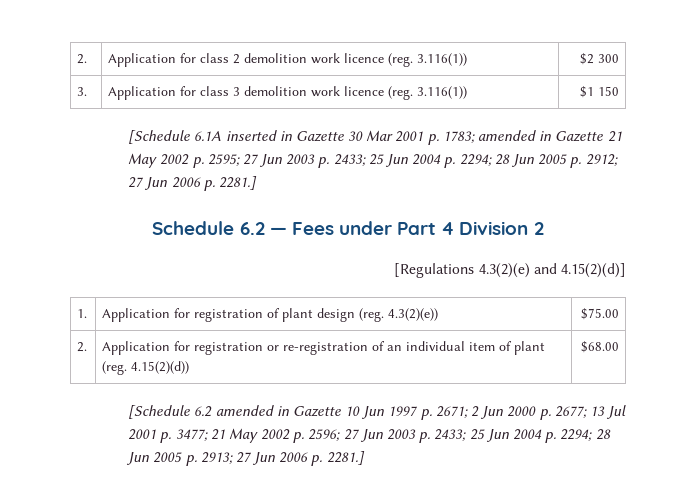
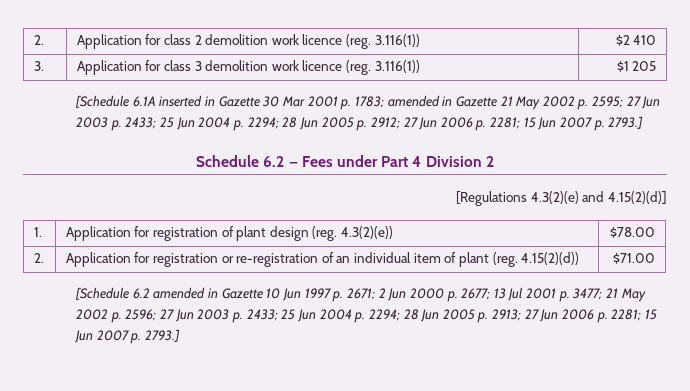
- 2. | Application for class 2 demolition work licence (reg. 3.116(1)) | $2 300
+ 2. | Application for class 2 demolition work licence (reg. 3.116(1)) | $2 410
- 3. | Application for class 3 demolition work licence (reg. 3.116(1)) | $1 150
+ 3. | Application for class 3 demolition work licence (reg. 3.116(1)) | $1 205
- [Schedule 6.1A inserted in Gazette 30 Mar 2001 p. 1783; amended in Gazette 21 May 2002 p. 2595; 27 Jun 2003 p. 2433; 25 Jun 2004 p. 2294; 28 Jun 2005 p. 2912; 27 Jun 2006 p. 2281.]
+ [Schedule 6.1A inserted in Gazette 30 Mar 2001 p. 1783; amended in Gazette 21 May 2002 p. 2595; 27 Jun 2003 p. 2433; 25 Jun 2004 p. 2294; 28 Jun 2005 p. 2912; 27 Jun 2006 p. 2281; 15 Jun 2007 p. 2793.]
- 1. | Application for registration of plant design (reg. 4.3(2)(e)) | $75.00
+ 1. | Application for registration of plant design (reg. 4.3(2)(e)) | $78.00
- 2. | Application for registration or re-registration of an individual item of plant (reg. 4.15(2)(d)) | $68.00
+ 2. | Application for registration or re-registration of an individual item of plant (reg. 4.15(2)(d)) | $71.00
- [Schedule 6.2 amended in Gazette 10 Jun 1997 p. 2671; 2 Jun 2000 p. 2677; 13 Jul 2001 p. 3477; 21 May 2002 p. 2596; 27 Jun 2003 p. 2433; 25 Jun 2004 p. 2294; 28 Jun 2005 p. 2913; 27 Jun 2006 p. 2281.]
+ [Schedule 6.2 amended in Gazette 10 Jun 1997 p. 2671; 2 Jun 2000 p. 2677; 13 Jul 2001 p. 3477; 21 May 2002 p. 2596; 27 Jun 2003 p. 2433; 25 Jun 2004 p. 2294; 28 Jun 2005 p. 2913; 27 Jun 2006 p. 2281; 15 Jun 2007 p. 2793.]

